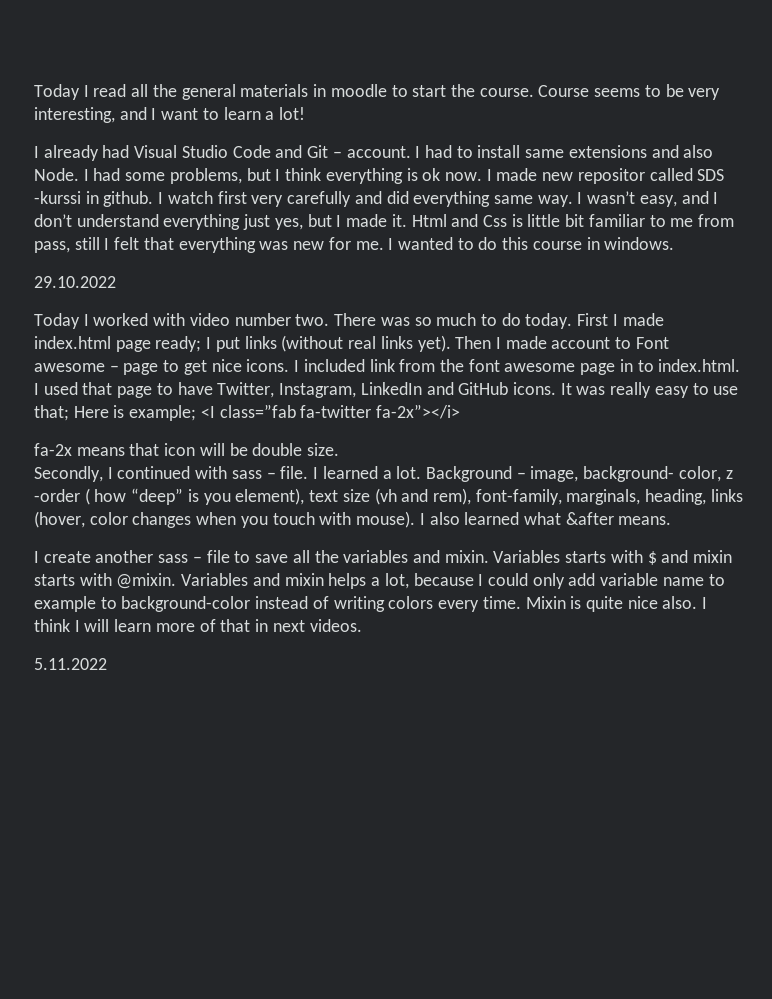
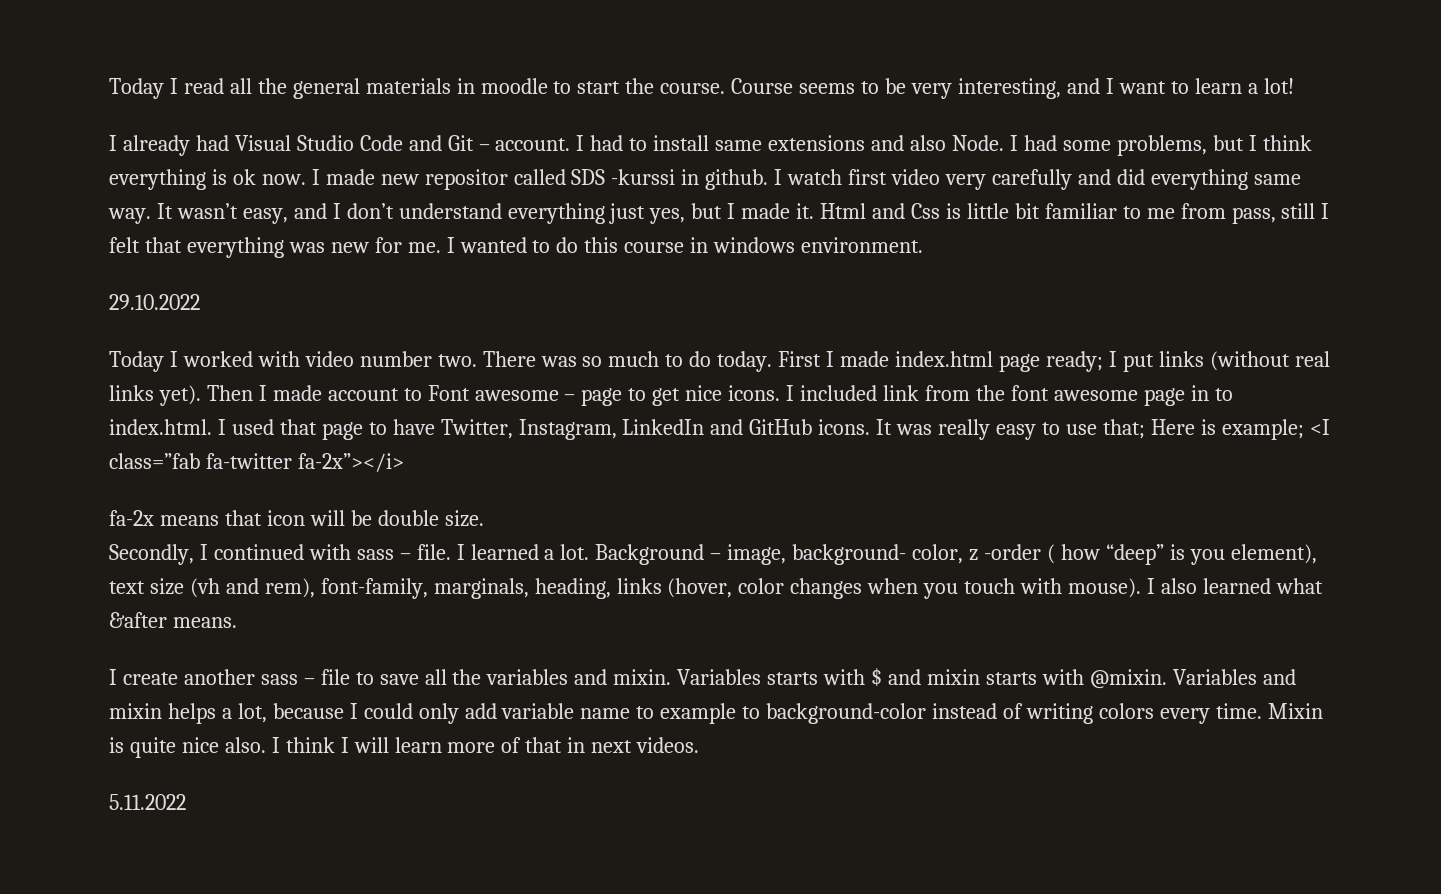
- I watch first very carefully and did everything same way.
+ I watch first video very carefully and did everything same way.
- I wasn’t easy, and I don’t understand everything just yes, but I made it.
+ It wasn’t easy, and I don’t understand everything just yes, but I made it.
- I wanted to do this course in windows.
+ I wanted to do this course in windows environment.

